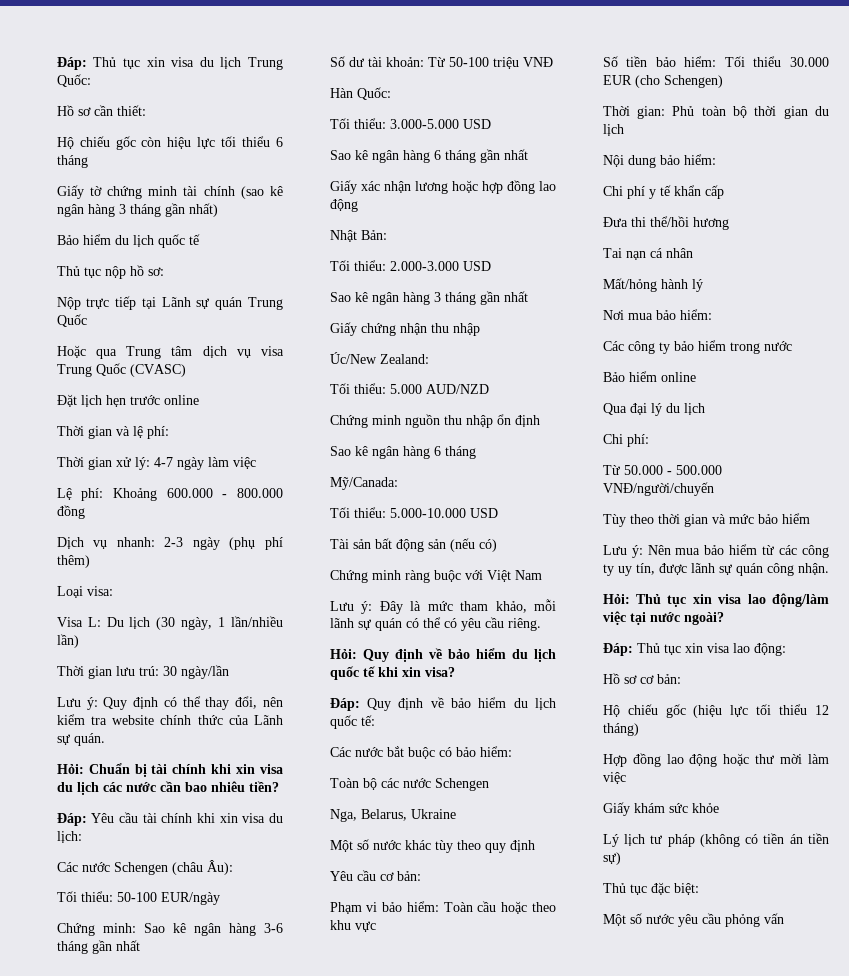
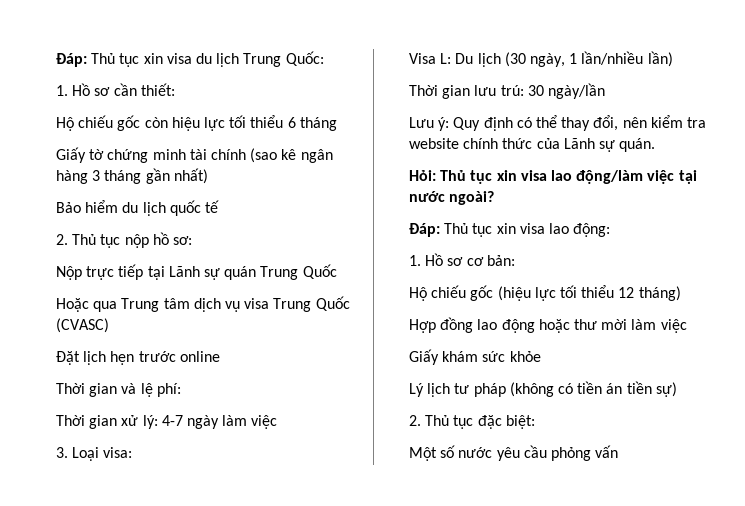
- Hồ sơ cần thiết:
+ 1. Hồ sơ cần thiết:
- Thủ tục nộp hồ sơ:
+ 2. Thủ tục nộp hồ sơ:
- Lệ phí: Khoảng 600.000 - 800.000 đồng
- Dịch vụ nhanh: 2-3 ngày (phụ phí thêm)
- Loại visa:
+ 3. Loại visa:
- Hỏi: Chuẩn bị tài chính khi xin visa du lịch các nước cần bao nhiêu tiền?
- Đáp: Yêu cầu tài chính khi xin visa du lịch:
- Các nước Schengen (châu Âu):
- Tối thiểu: 50-100 EUR/ngày
- Chứng minh: Sao kê ngân hàng 3-6 tháng gần nhất
- Số dư tài khoản: Từ 50-100 triệu VNĐ
- Hàn Quốc:
- Tối thiểu: 3.000-5.000 USD
- Sao kê ngân hàng 6 tháng gần nhất
- Giấy xác nhận lương hoặc hợp đồng lao động
- Nhật Bản:
- Tối thiểu: 2.000-3.000 USD
- Sao kê ngân hàng 3 tháng gần nhất
- Giấy chứng nhận thu nhập
- Úc/New Zealand:
- Tối thiểu: 5.000 AUD/NZD
- Chứng minh nguồn thu nhập ổn định
- Sao kê ngân hàng 6 tháng
- Mỹ/Canada:
- Tối thiểu: 5.000-10.000 USD
- Tài sản bất động sản (nếu có)
- Chứng minh ràng buộc với Việt Nam
- Lưu ý: Đây là mức tham khảo, mỗi lãnh sự quán có thể có yêu cầu riêng.
- Hỏi: Quy định về bảo hiểm du lịch quốc tế khi xin visa?
- Đáp: Quy định về bảo hiểm du lịch quốc tế:
- Các nước bắt buộc có bảo hiểm:
- Toàn bộ các nước Schengen
- Nga, Belarus, Ukraine
- Một số nước khác tùy theo quy định
- Yêu cầu cơ bản:
- Phạm vi bảo hiểm: Toàn cầu hoặc theo khu vực
- Số tiền bảo hiểm: Tối thiểu 30.000 EUR (cho Schengen)
- Thời gian: Phủ toàn bộ thời gian du lịch
- Nội dung bảo hiểm:
- Chi phí y tế khẩn cấp
- Đưa thi thể/hồi hương
- Tai nạn cá nhân
- Mất/hỏng hành lý
- Nơi mua bảo hiểm:
- Các công ty bảo hiểm trong nước
- Bảo hiểm online
- Qua đại lý du lịch
- Chi phí:
- Từ 50.000 - 500.000 VNĐ/người/chuyến
- Tùy theo thời gian và mức bảo hiểm
- Lưu ý: Nên mua bảo hiểm từ các công ty uy tín, được lãnh sự quán công nhận.
- Hồ sơ cơ bản:
+ 1. Hồ sơ cơ bản:
- Thủ tục đặc biệt:
+ 2. Thủ tục đặc biệt:

